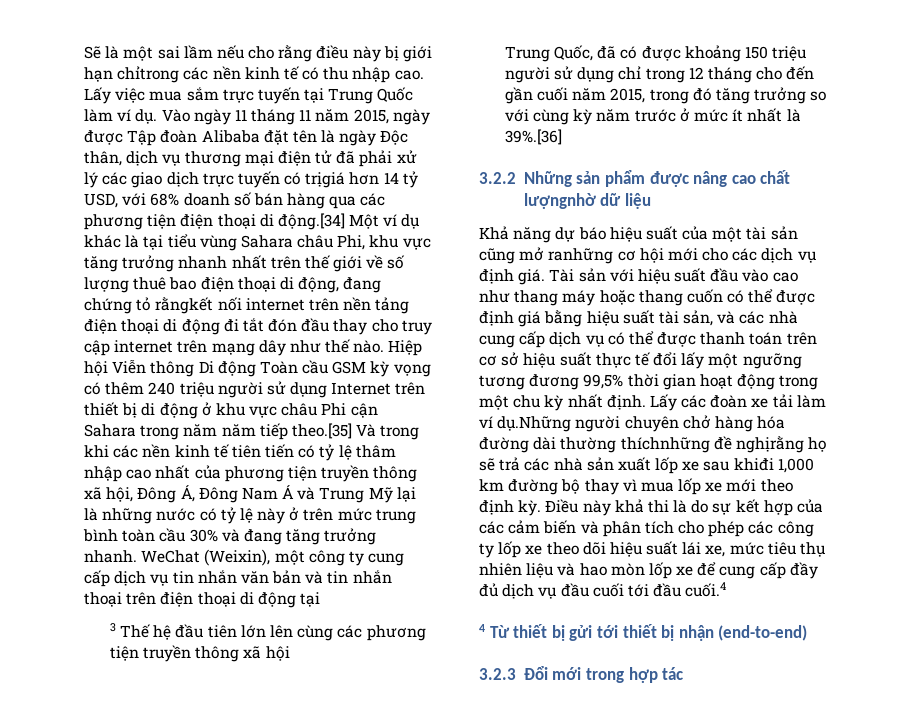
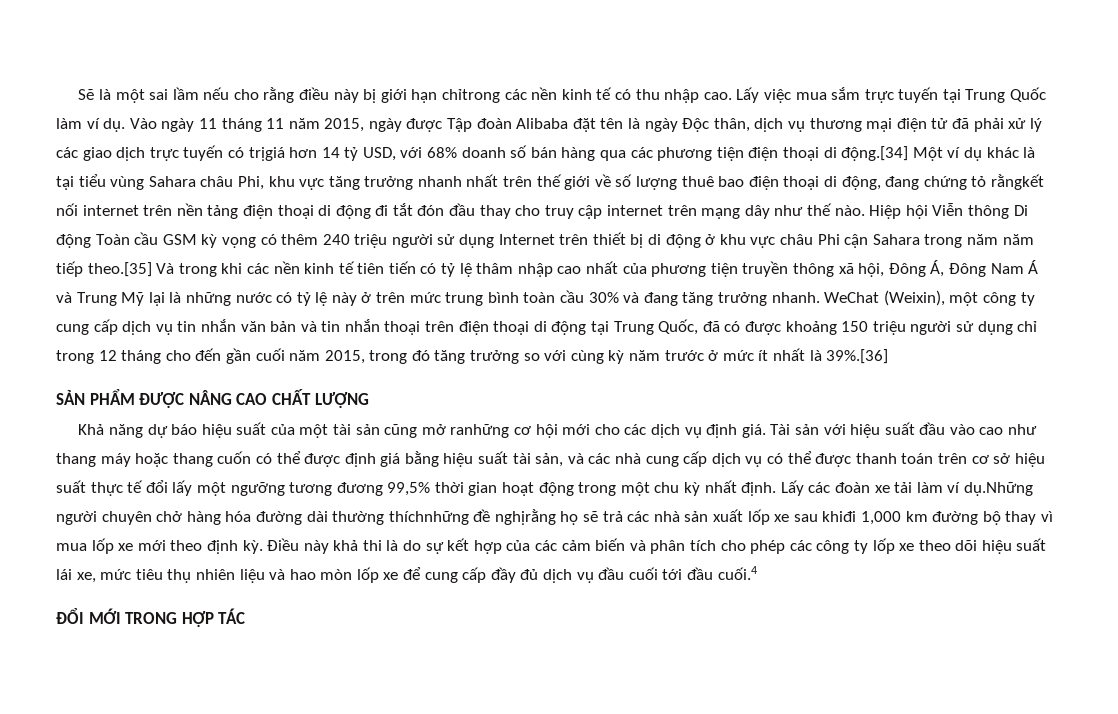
- WeChat (Weixin), một công ty cung cấp dịch vụ tin nhắn văn bản và tin nhắn thoại trên điện thoại di động tại
- 3 Thế hệ đầu tiên lớn lên cùng các phương tiện truyền thông xã hội
- Trung Quốc, đã có được khoảng 150 triệu người sử dụng chỉ trong 12 tháng cho đến gần cuối năm 2015, trong đó tăng trưởng so với cùng kỳ năm trước ở mức ít nhất là 39%.[36]
+ WeChat (Weixin), một công ty cung cấp dịch vụ tin nhắn văn bản và tin nhắn thoại trên điện thoại di động tại Trung Quốc, đã có được khoảng 150 triệu người sử dụng chỉ trong 12 tháng cho đến gần cuối năm 2015, trong đó tăng trưởng so với cùng kỳ năm trước ở mức ít nhất là 39%.[36]
- 3.2.2 Những sản phẩm được nâng cao chất lượngnhờ dữ liệu
+ SẢN PHẨM ĐƯỢC NÂNG CAO CHẤT LƯỢNG
- 4 Từ thiết bị gửi tới thiết bị nhận (end-to-end)
- 3.2.3 Đổi mới trong hợp tác
+ ĐỔI MỚI TRONG HỢP TÁC

